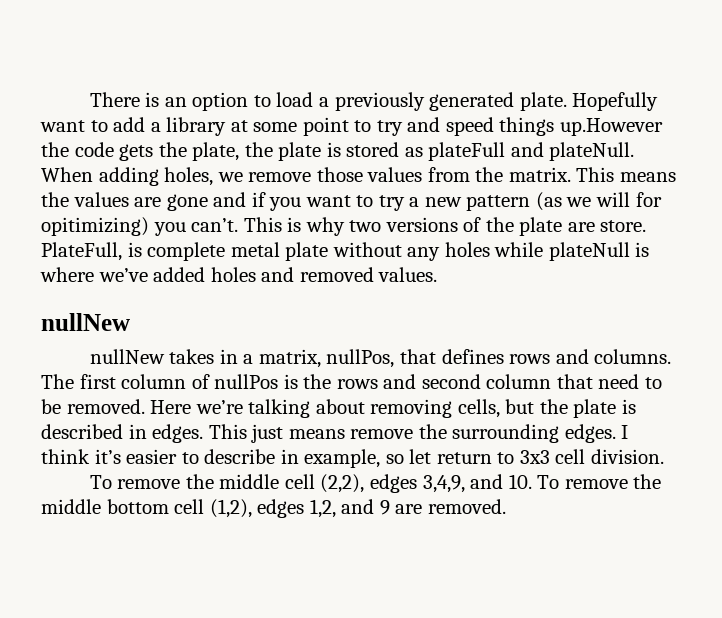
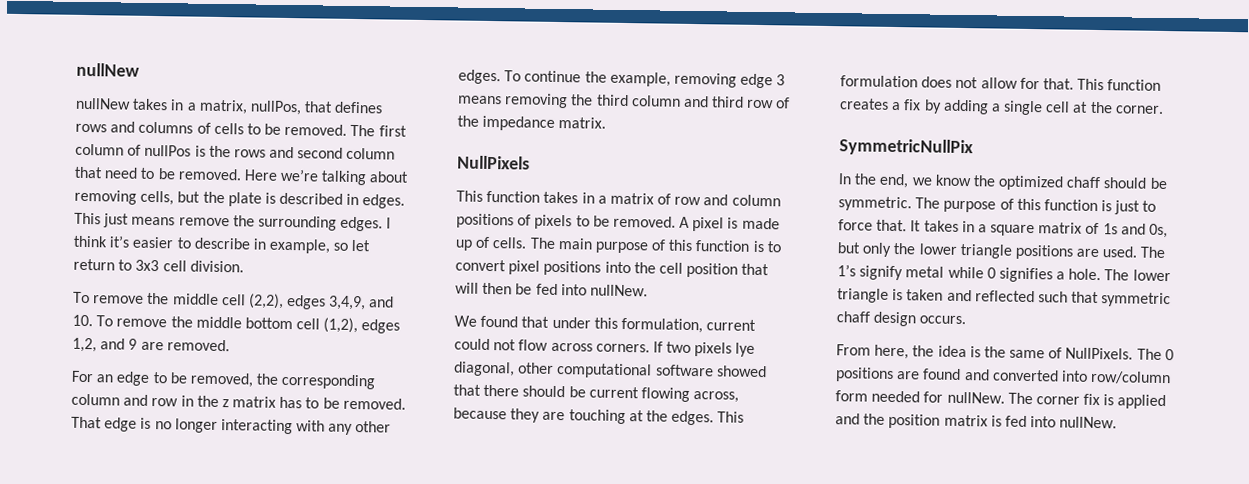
- There is an option to load a previously generated plate. Hopefully want to add a library at some point to try and speed things up.However the code gets the plate, the plate is stored as plateFull and plateNull. When adding holes, we remove those values from the matrix. This means the values are gone and if you want to try a new pattern (as we will for opitimizing) you can’t. This is why two versions of the plate are store. PlateFull, is complete metal plate without any holes while plateNull is where we’ve added holes and removed values.
- nullNew takes in a matrix, nullPos, that defines rows and columns.
+ nullNew takes in a matrix, nullPos, that defines rows and columns of cells to be removed.
+ For an edge to be removed, the corresponding column and row in the z matrix has to be removed. That edge is no longer interacting with any other edges. To continue the example, removing edge 3 means removing the third column and third row of the impedance matrix.
+ NullPixels
+ This function takes in a matrix of row and column positions of pixels to be removed. A pixel is made up of cells. The main purpose of this function is to convert pixel positions into the cell position that will then be fed into nullNew.
+ We found that under this formulation, current could not flow across corners. If two pixels lye diagonal, other computational software showed that there should be current flowing across, because they are touching at the edges. This formulation does not allow for that. This function creates a fix by adding a single cell at the corner.
+ SymmetricNullPix
+ In the end, we know the optimized chaff should be symmetric. The purpose of this function is just to force that. It takes in a square matrix of 1s and 0s, but only the lower triangle positions are used. The 1’s signify metal while 0 signifies a hole. The lower triangle is taken and reflected such that symmetric chaff design occurs.
+ From here, the idea is the same of NullPixels. The 0 positions are found and converted into row/column form needed for nullNew. The corner fix is applied and the position matrix is fed into nullNew.

